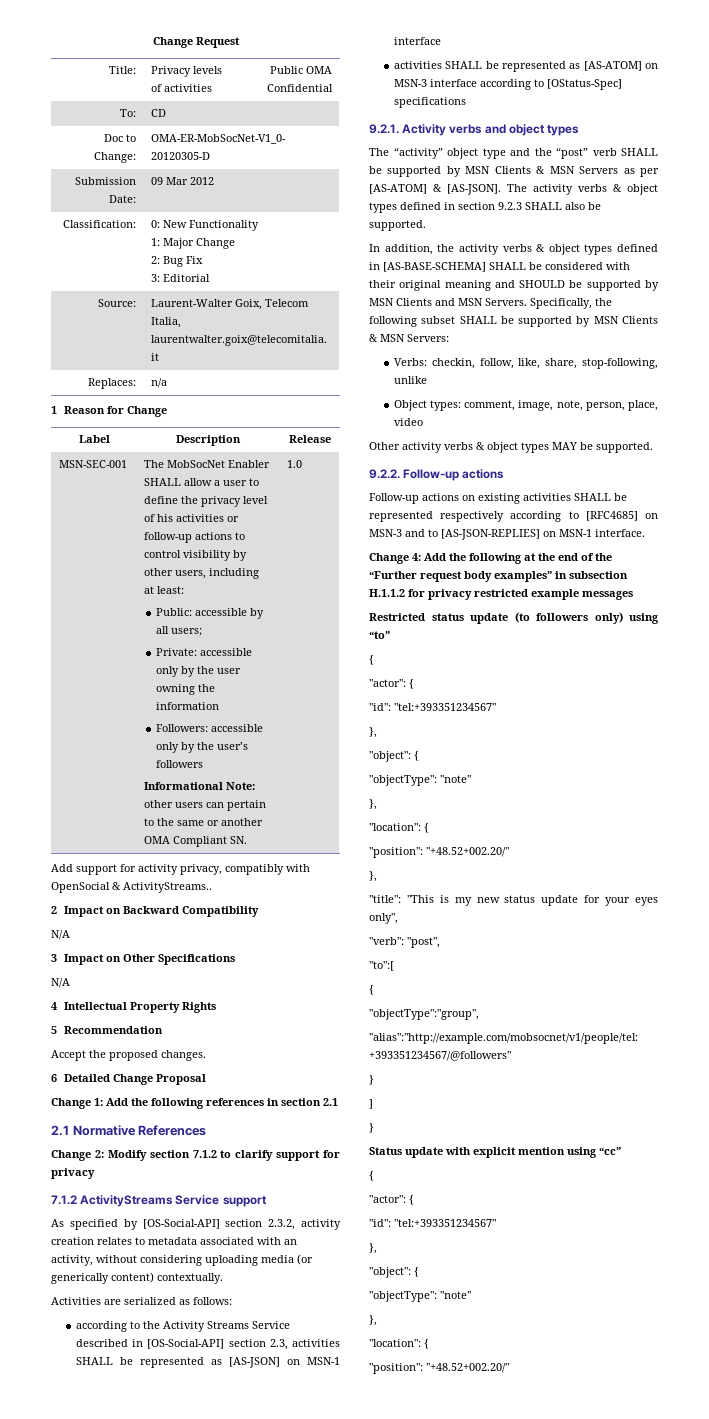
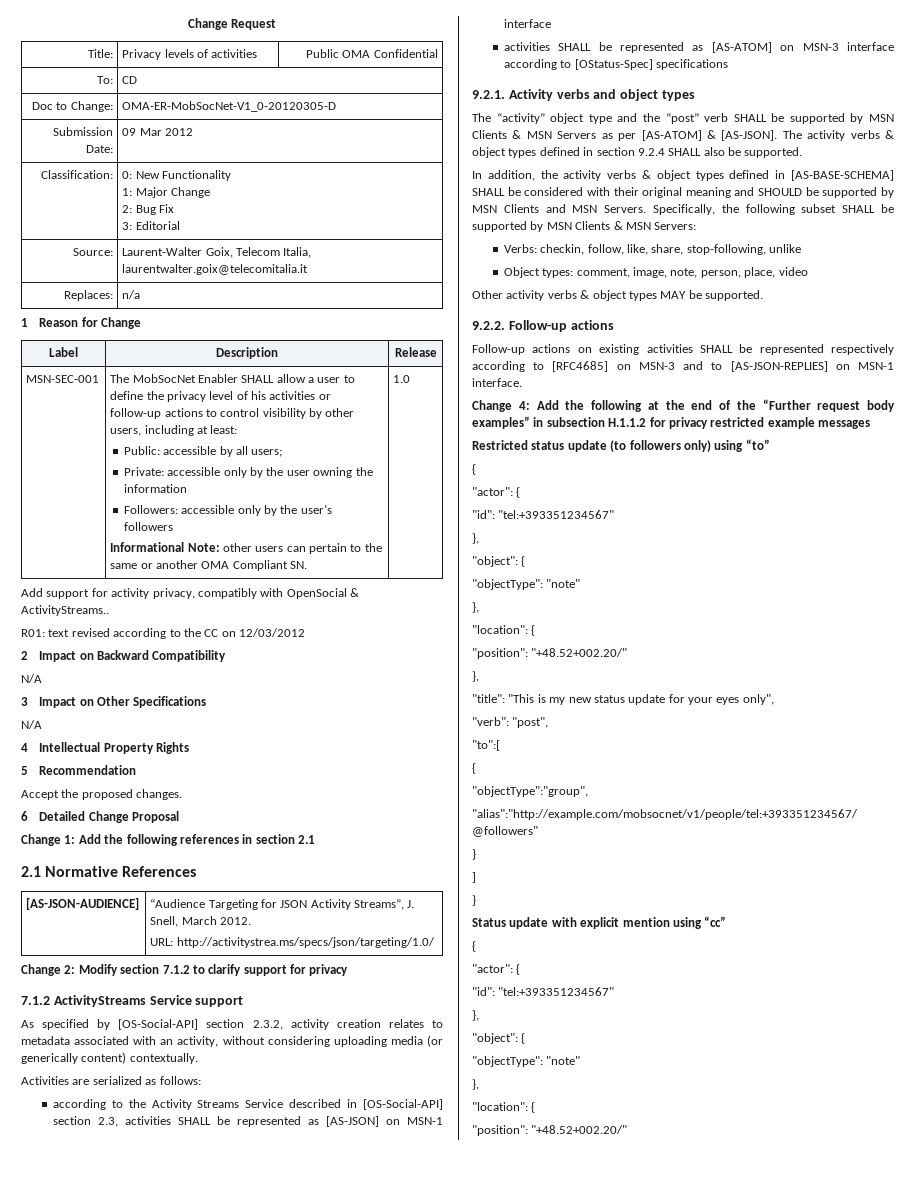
+ R01: text revised according to the CC on 12/03/2012
+ [AS-JSON-AUDIENCE] | “Audience Targeting for JSON Activity Streams”, J. Snell, March 2012.
+ URL: http://activitystrea.ms/specs/json/targeting/1.0/
- The activity verbs & object types defined in section 9.2.3 SHALL also be supported.
+ The activity verbs & object types defined in section 9.2.4 SHALL also be supported.

